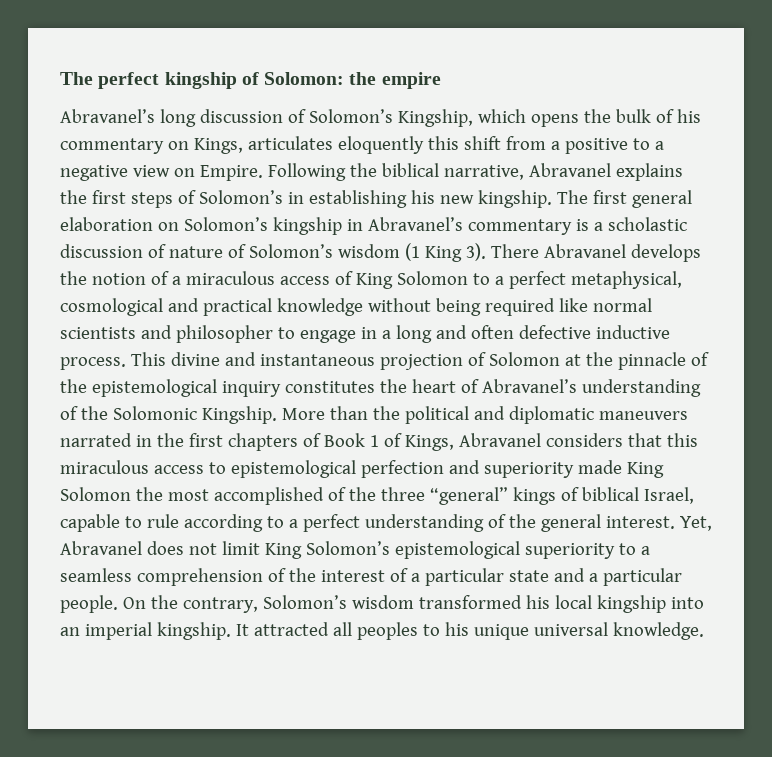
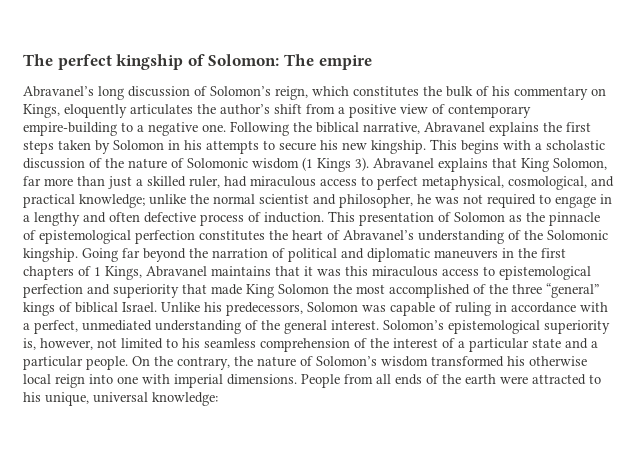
- The perfect kingship of Solomon: the empire
+ The perfect kingship of Solomon: The empire
- Abravanel’s long discussion of Solomon’s Kingship, which opens the bulk of his commentary on Kings, articulates eloquently this shift from a positive to a negative view on Empire.
+ Abravanel’s long discussion of Solomon’s reign, which constitutes the bulk of his commentary on Kings, eloquently articulates the author’s shift from a positive view of contemporary empire-building to a negative one.
- Following the biblical narrative, Abravanel explains the first steps of Solomon’s in establishing his new kingship. The first general elaboration on Solomon’s kingship in Abravanel’s commentary is a scholastic discussion of nature of Solomon’s wisdom (1 King 3). There Abravanel develops the notion of a miraculous access of King Solomon to a perfect metaphysical, cosmological and practical knowledge without being required like normal scientists and philosopher to engage in a long and often defective inductive process. This divine and instantaneous projection of Solomon at the pinnacle of the epistemological inquiry constitutes the heart of Abravanel’s understanding of the Solomonic Kingship. More than the political and diplomatic maneuvers narrated in the first chapters of Book 1 of Kings, Abravanel considers that this miraculous access to epistemological perfection and superiority made King Solomon the most accomplished of the three “general” kings of biblical Israel, capable to rule according to a perfect understanding of the general interest.
+ Following the biblical narrative, Abravanel explains the first steps taken by Solomon in his attempts to secure his new kingship. This begins with a scholastic discussion of the nature of Solomonic wisdom (1 Kings 3). Abravanel explains that King Solomon, far more than just a skilled ruler, had miraculous access to perfect metaphysical, cosmological, and practical knowledge; unlike the normal scientist and philosopher, he was not required to engage in a lengthy and often defective process of induction. This presentation of Solomon as the pinnacle of epistemological perfection constitutes the heart of Abravanel’s understanding of the Solomonic kingship. Going far beyond the narration of political and diplomatic maneuvers in the first chapters of 1 Kings, Abravanel maintains that it was this miraculous access to epistemological perfection and superiority that made King Solomon the most accomplished of the three “general” kings of biblical Israel. Unlike his predecessors, Solomon was capable of ruling in accordance with a perfect, unmediated understanding of the general interest.
- Yet, Abravanel does not limit King Solomon’s epistemological superiority to a seamless comprehension of the interest of a particular state and a particular people.
+ Solomon’s epistemological superiority is, however, not limited to his seamless comprehension of the interest of a particular state and a particular people.
- On the contrary, Solomon’s wisdom transformed his local kingship into an imperial kingship. It attracted all peoples to his unique universal knowledge.
+ On the contrary, the nature of Solomon’s wisdom transformed his otherwise local reign into one with imperial dimensions. People from all ends of the earth were attracted to his unique, universal knowledge:

